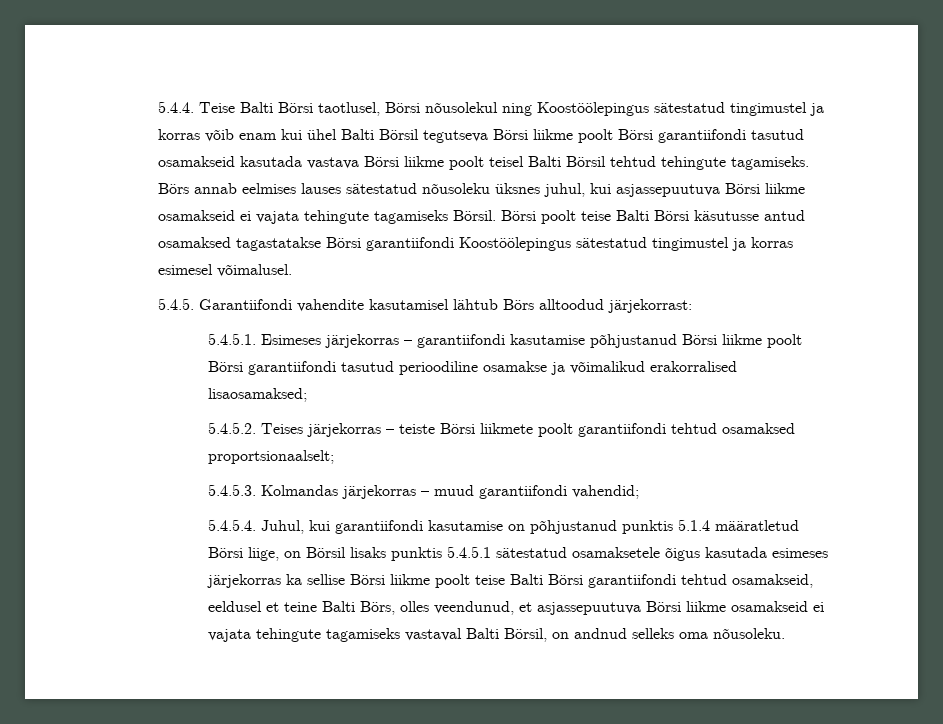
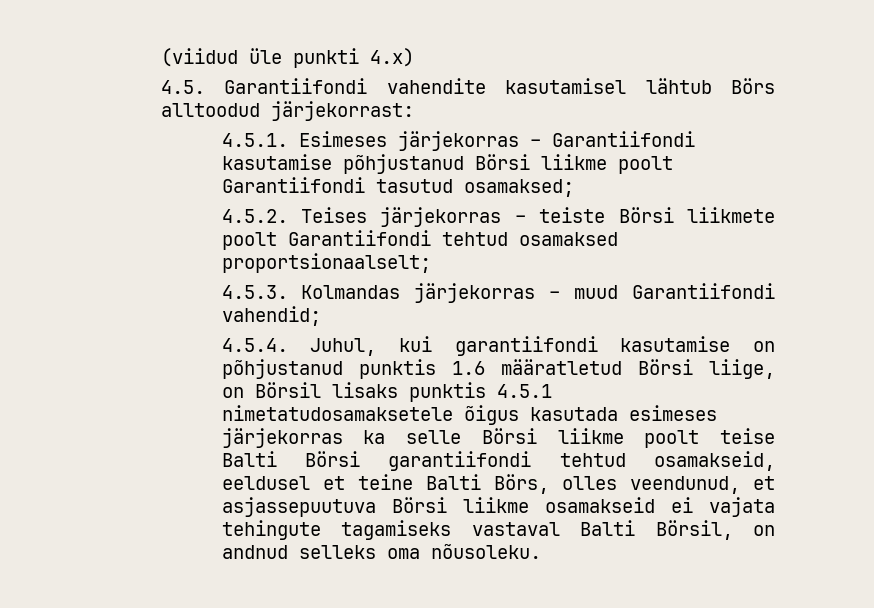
- 5.4.4. Teise Balti Börsi taotlusel, Börsi nõusolekul ning Koostöölepingus sätestatud tingimustel ja korras võib enam kui ühel Balti Börsil tegutseva Börsi liikme poolt Börsi garantiifondi tasutud osamakseid kasutada vastava Börsi liikme poolt teisel Balti Börsil tehtud tehingute tagamiseks. Börs annab eelmises lauses sätestatud nõusoleku üksnes juhul, kui asjassepuutuva Börsi liikme osamakseid ei vajata tehingute tagamiseks Börsil. Börsi poolt teise Balti Börsi käsutusse antud osamaksed tagastatakse Börsi garantiifondi Koostöölepingus sätestatud tingimustel ja korras esimesel võimalusel.
- 5.4.5. Garantiifondi vahendite kasutamisel lähtub Börs alltoodud järjekorrast:
+ (viidud üle punkti 4.x)
+ 4.5. Garantiifondi vahendite kasutamisel lähtub Börs alltoodud järjekorrast:
- 5.4.5.1. Esimeses järjekorras – garantiifondi kasutamise põhjustanud Börsi liikme poolt Börsi garantiifondi tasutud perioodiline osamakse ja võimalikud erakorralised lisaosamaksed;
- 5.4.5.2. Teises järjekorras – teiste Börsi liikmete poolt garantiifondi tehtud osamaksed proportsionaalselt;
+ 4.5.1. Esimeses järjekorras – Garantiifondi kasutamise põhjustanud Börsi liikme poolt Garantiifondi tasutud osamaksed;
+ 4.5.2. Teises järjekorras – teiste Börsi liikmete poolt Garantiifondi tehtud osamaksed proportsionaalselt;
- 5.4.5.3. Kolmandas järjekorras – muud garantiifondi vahendid;
+ 4.5.3. Kolmandas järjekorras – muud Garantiifondi vahendid;
- 5.4.5.4. Juhul, kui garantiifondi kasutamise on põhjustanud punktis 5.1.4 määratletud Börsi liige, on Börsil lisaks punktis 5.4.5.1 sätestatud osamaksetele õigus kasutada esimeses järjekorras ka sellise Börsi liikme poolt teise Balti Börsi garantiifondi tehtud osamakseid, eeldusel et teine Balti Börs, olles veendunud, et asjassepuutuva Börsi liikme osamakseid ei vajata tehingute tagamiseks vastaval Balti Börsil, on andnud selleks oma nõusoleku.
+ 4.5.4. Juhul, kui garantiifondi kasutamise on põhjustanud punktis 1.6 määratletud Börsi liige, on Börsil lisaks punktis 4.5.1 nimetatudosamaksetele õigus kasutada esimeses järjekorras ka selle Börsi liikme poolt teise Balti Börsi garantiifondi tehtud osamakseid, eeldusel et teine Balti Börs, olles veendunud, et asjassepuutuva Börsi liikme osamakseid ei vajata tehingute tagamiseks vastaval Balti Börsil, on andnud selleks oma nõusoleku.

